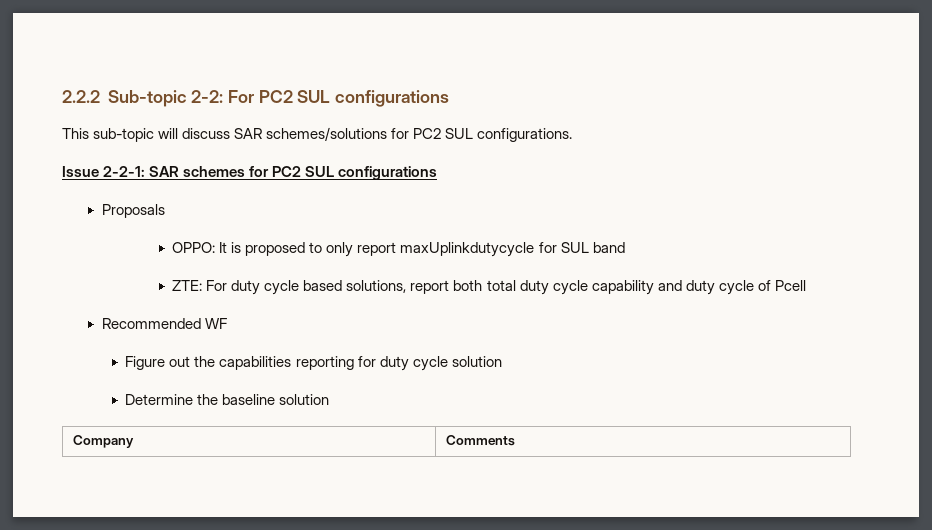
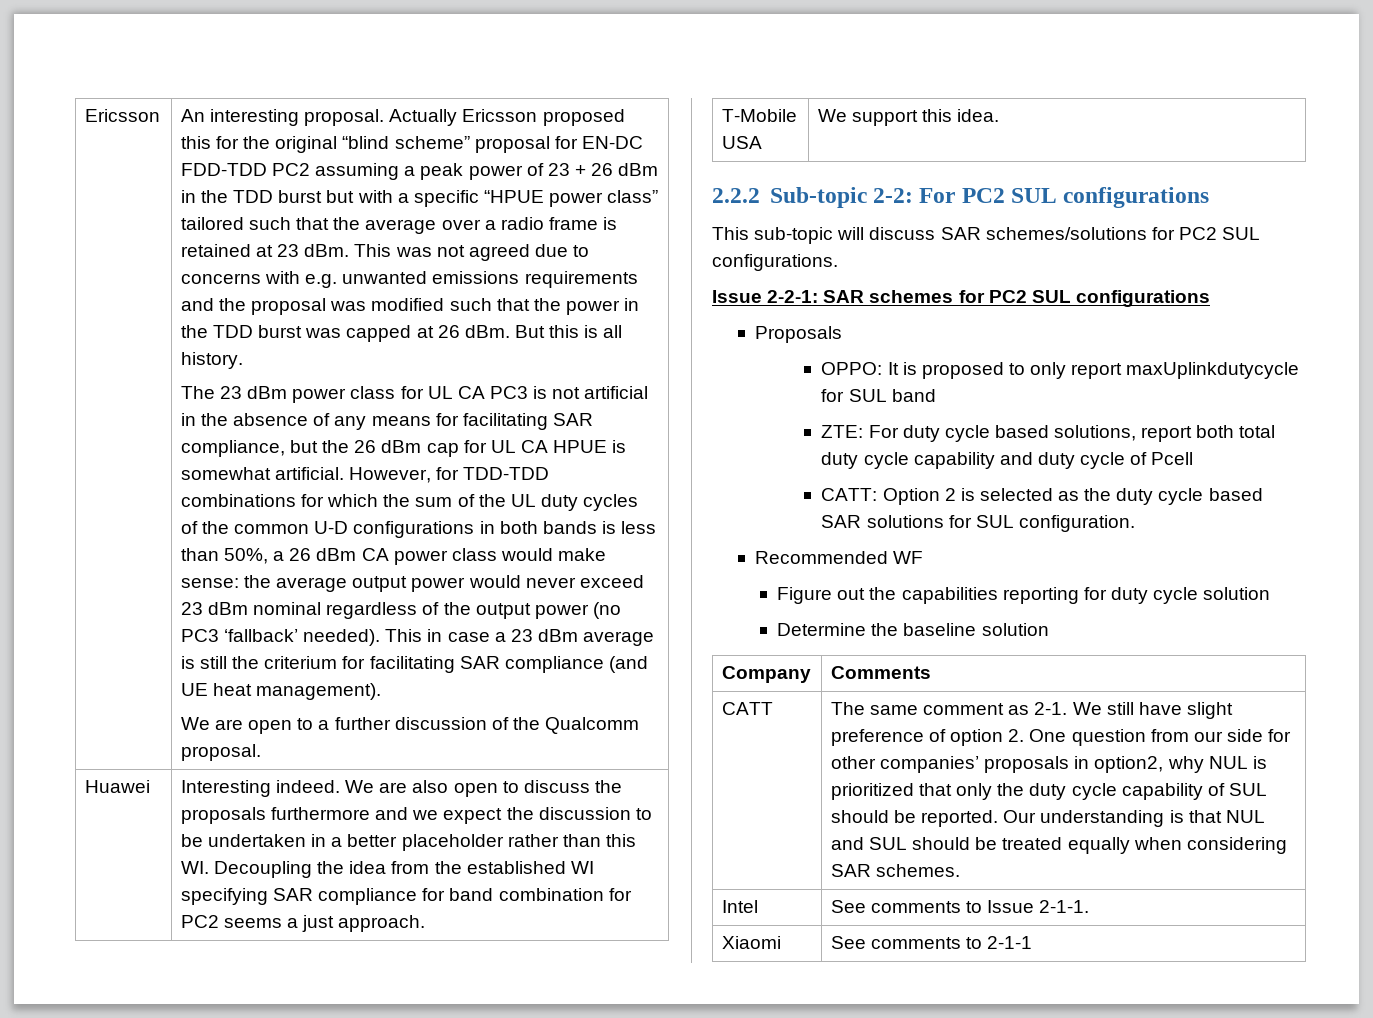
+ Ericsson | An interesting proposal. Actually Ericsson proposed this for the original “blind scheme” proposal for EN-DC FDD-TDD PC2 assuming a peak power of 23 + 26 dBm in the TDD burst but with a specific “HPUE power class” tailored such that the average over a radio frame is retained at 23 dBm. This was not agreed due to concerns with e.g. unwanted emissions requirements and the proposal was modified such that the power in the TDD burst was capped at 26 dBm. But this is all history.
+ The 23 dBm power class for UL CA PC3 is not artificial in the absence of any means for facilitating SAR compliance, but the 26 dBm cap for UL CA HPUE is somewhat artificial. However, for TDD-TDD combinations for which the sum of the UL duty cycles of the common U-D configurations in both bands is less than 50%, a 26 dBm CA power class would make sense: the average output power would never exceed 23 dBm nominal regardless of the output power (no PC3 ‘fallback’ needed). This in case a 23 dBm average is still the criterium for facilitating SAR compliance (and UE heat management).
+ We are open to a further discussion of the Qualcomm proposal.
+ Huawei | Interesting indeed. We are also open to discuss the proposals furthermore and we expect the discussion to be undertaken in a better placeholder rather than this WI. Decoupling the idea from the established WI specifying SAR compliance for band combination for PC2 seems a just approach.
+ T-Mobile USA | We support this idea.
+ CATT: Option 2 is selected as the duty cycle based SAR solutions for SUL configuration.
+ CATT | The same comment as 2-1. We still have slight preference of option 2. One question from our side for other companies’ proposals in option2, why NUL is prioritized that only the duty cycle capability of SUL should be reported. Our understanding is that NUL and SUL should be treated equally when considering SAR schemes.
+ Intel | See comments to Issue 2-1-1.
+ Xiaomi | See comments to 2-1-1

